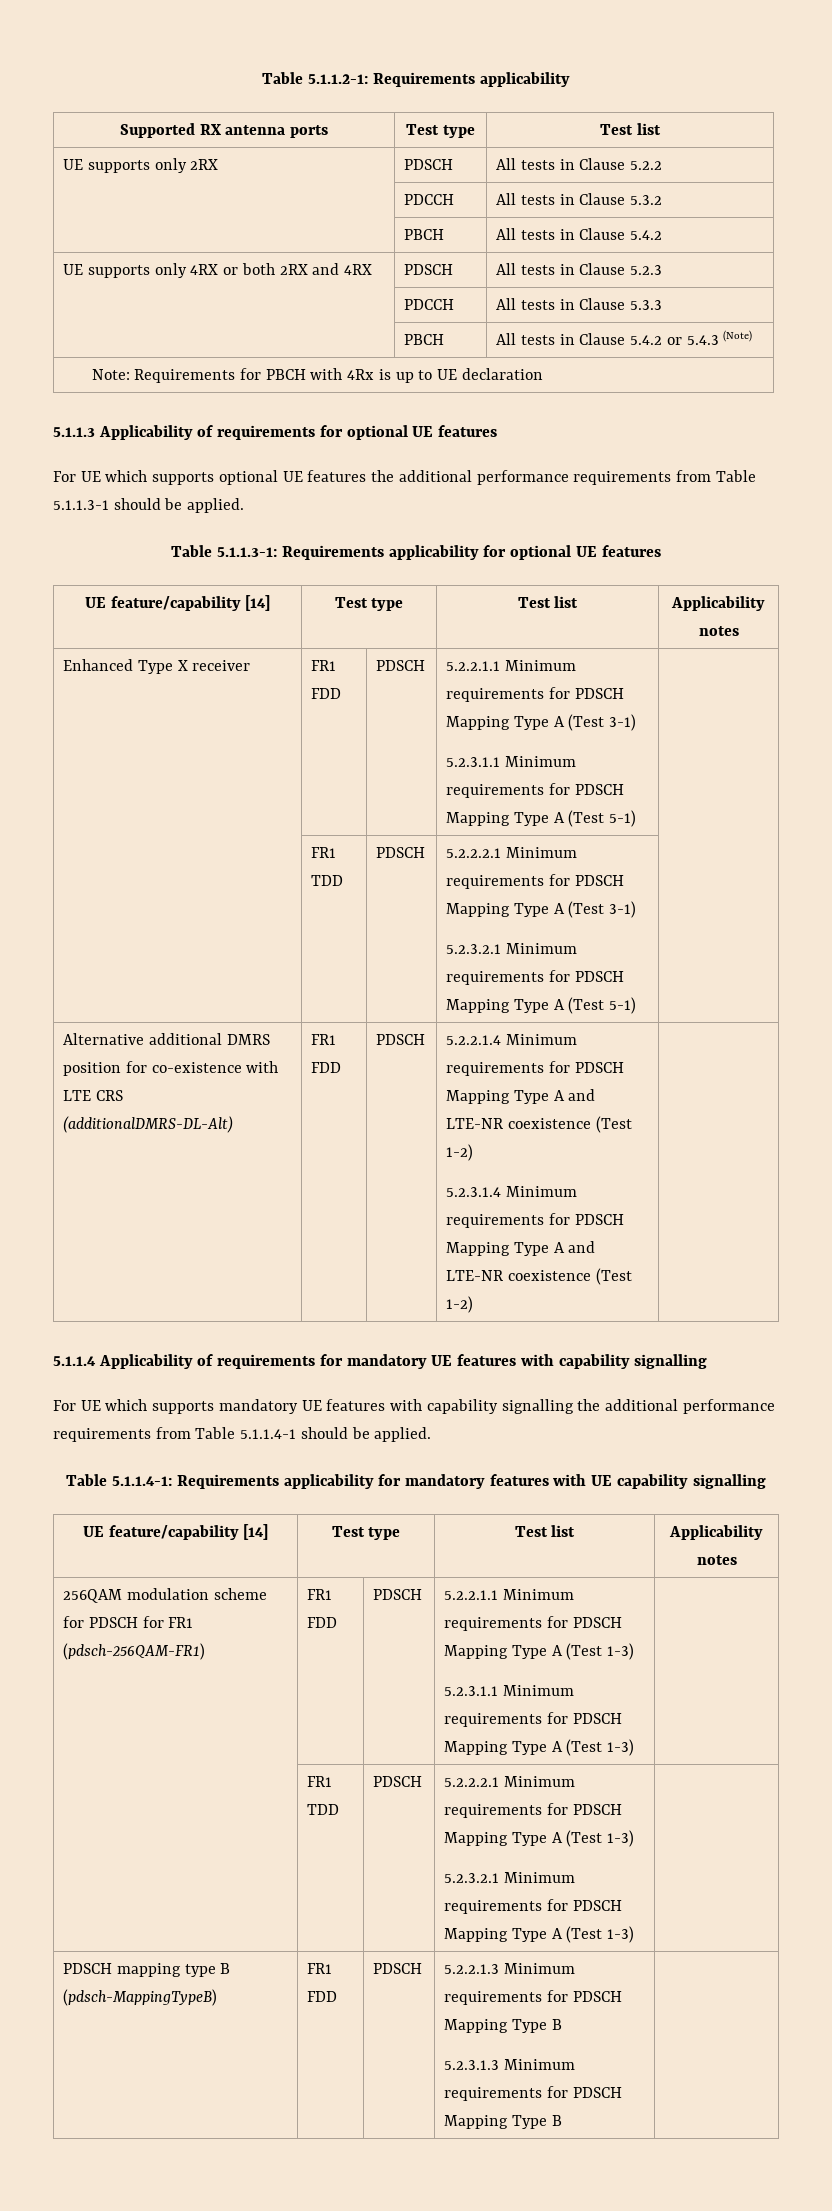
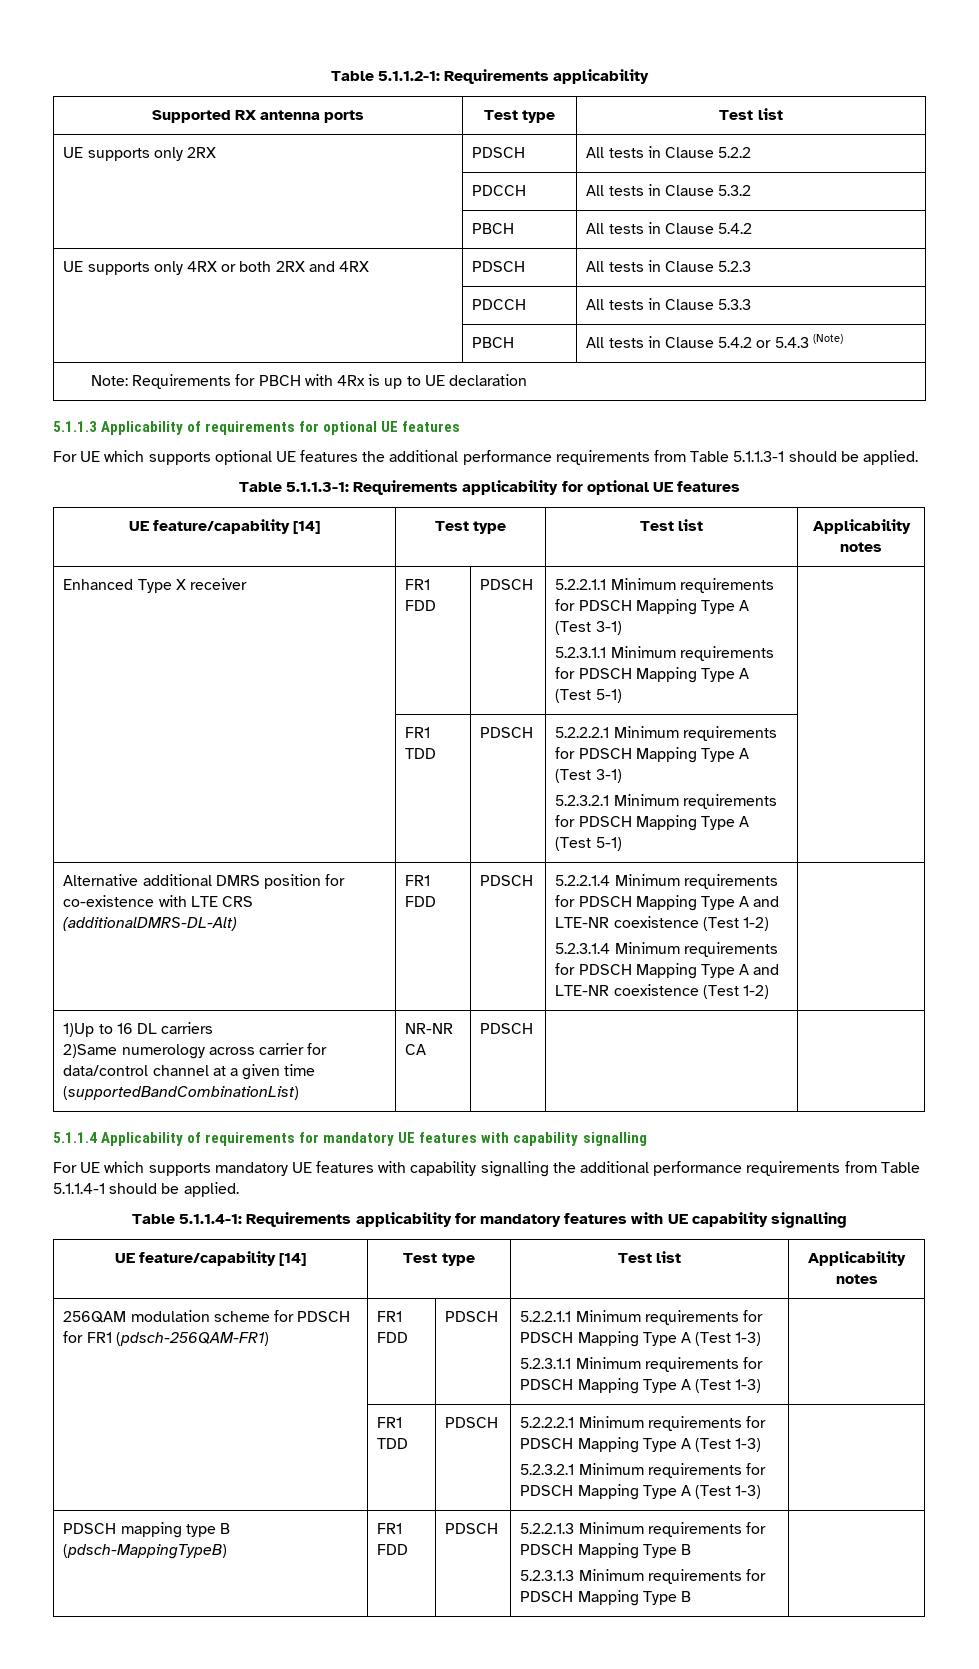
+ 1)Up to 16 DL carriers
+ 2)Same numerology across carrier for data/control channel at a given time (supportedBandCombinationList) | NR-NR CA | PDSCH | |

